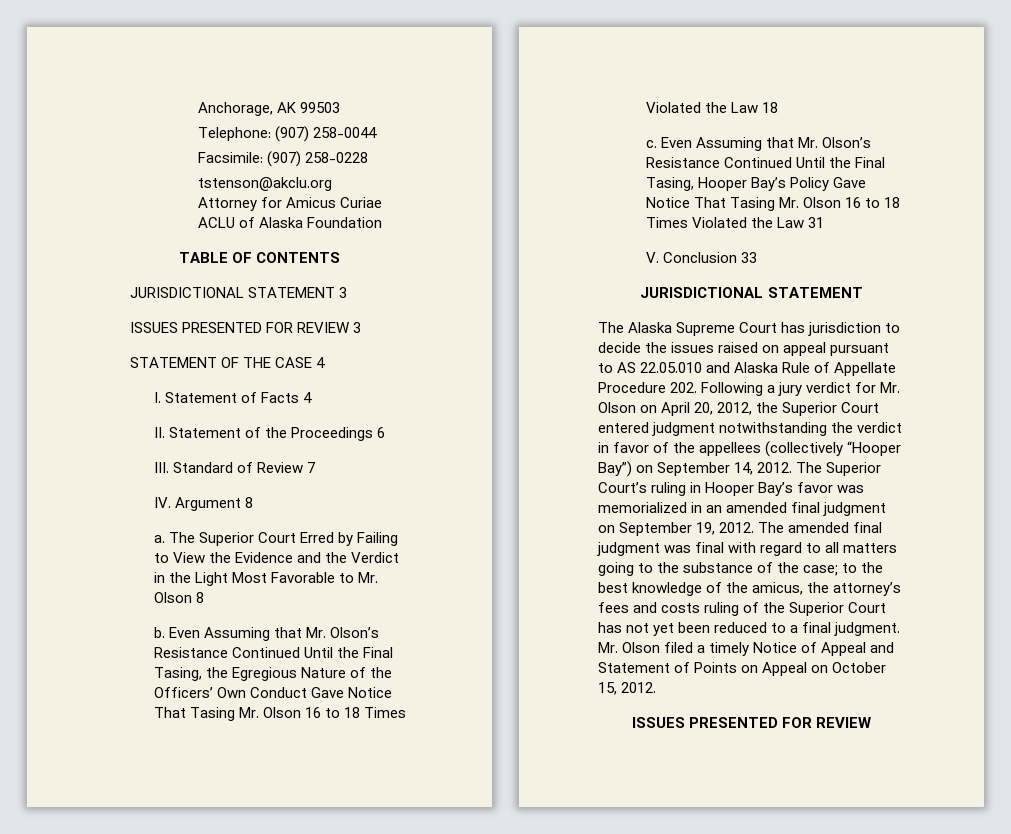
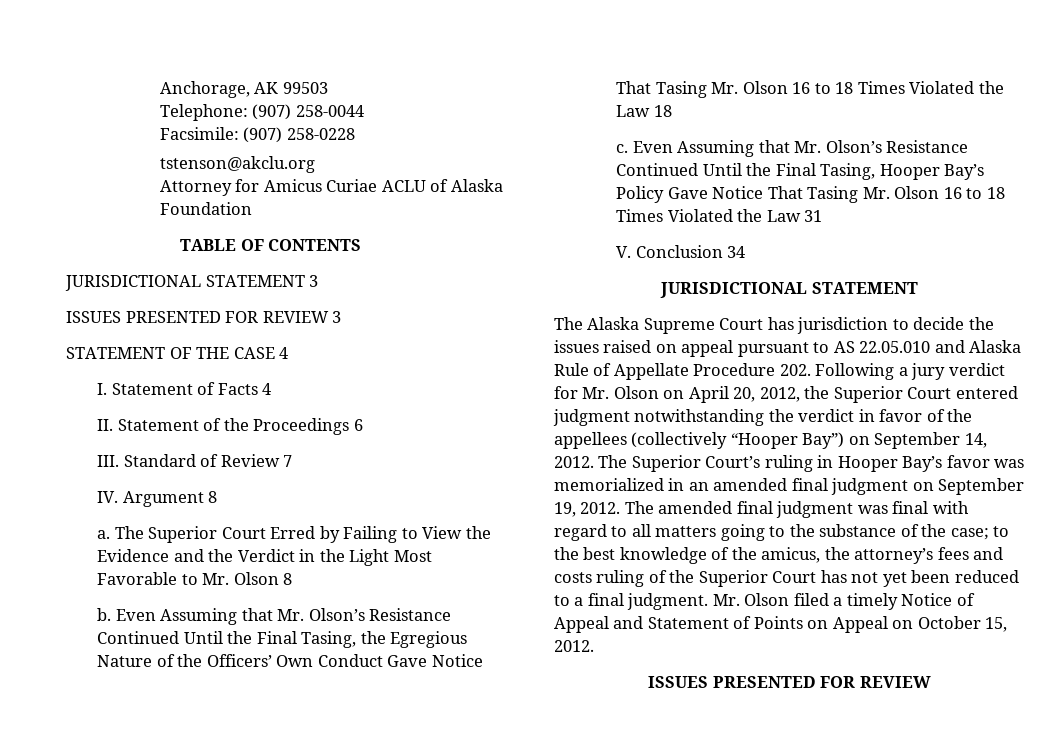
- V. Conclusion 33
+ V. Conclusion 34

